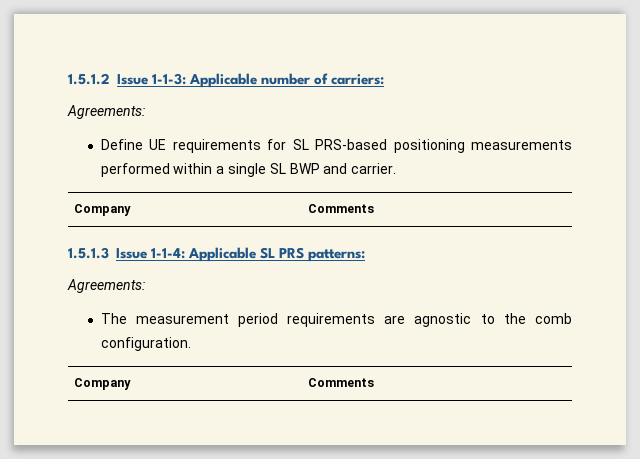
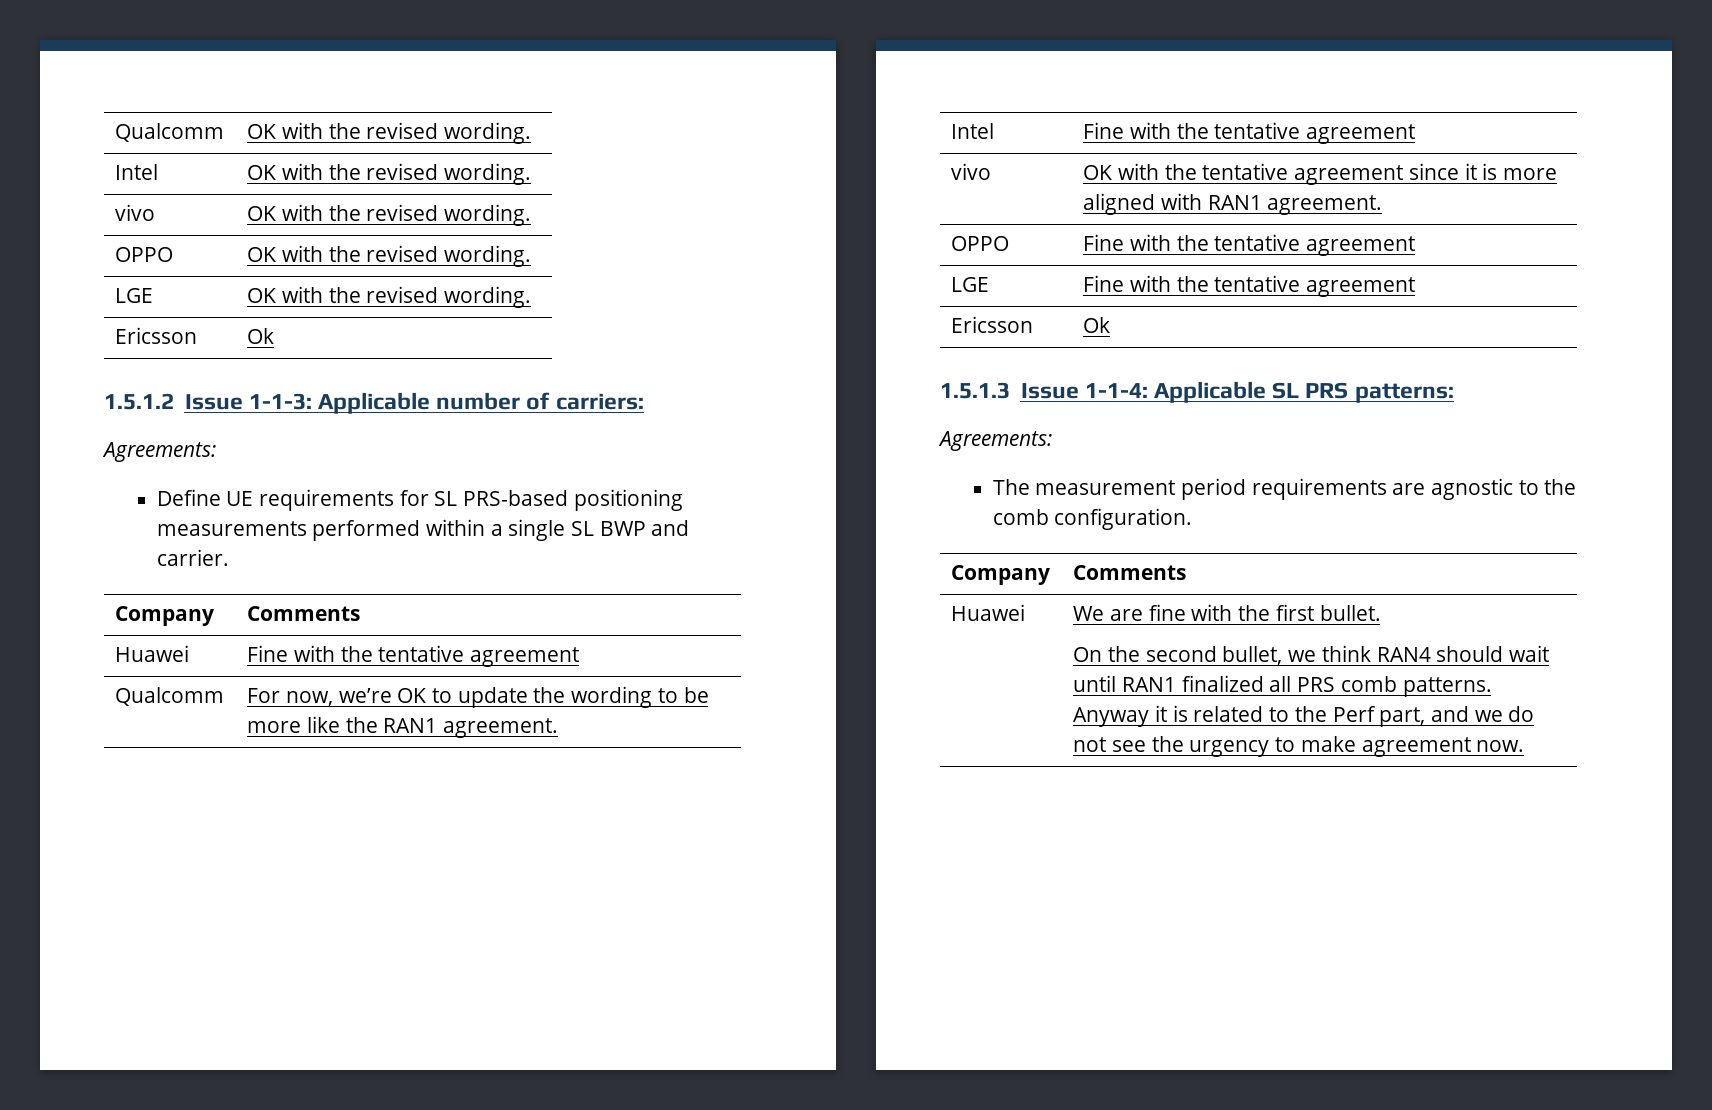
+ Qualcomm | OK with the revised wording.
+ Intel | OK with the revised wording.
+ vivo | OK with the revised wording.
+ OPPO | OK with the revised wording.
+ LGE | OK with the revised wording.
+ Ericsson | Ok
+ Huawei | Fine with the tentative agreement
+ Qualcomm | For now, we’re OK to update the wording to be more like the RAN1 agreement.
+ Intel | Fine with the tentative agreement
+ vivo | OK with the tentative agreement since it is more aligned with RAN1 agreement.
+ OPPO | Fine with the tentative agreement
+ LGE | Fine with the tentative agreement
+ Ericsson | Ok
+ Huawei | We are fine with the first bullet.
+ On the second bullet, we think RAN4 should wait until RAN1 finalized all PRS comb patterns. Anyway it is related to the Perf part, and we do not see the urgency to make agreement now.

